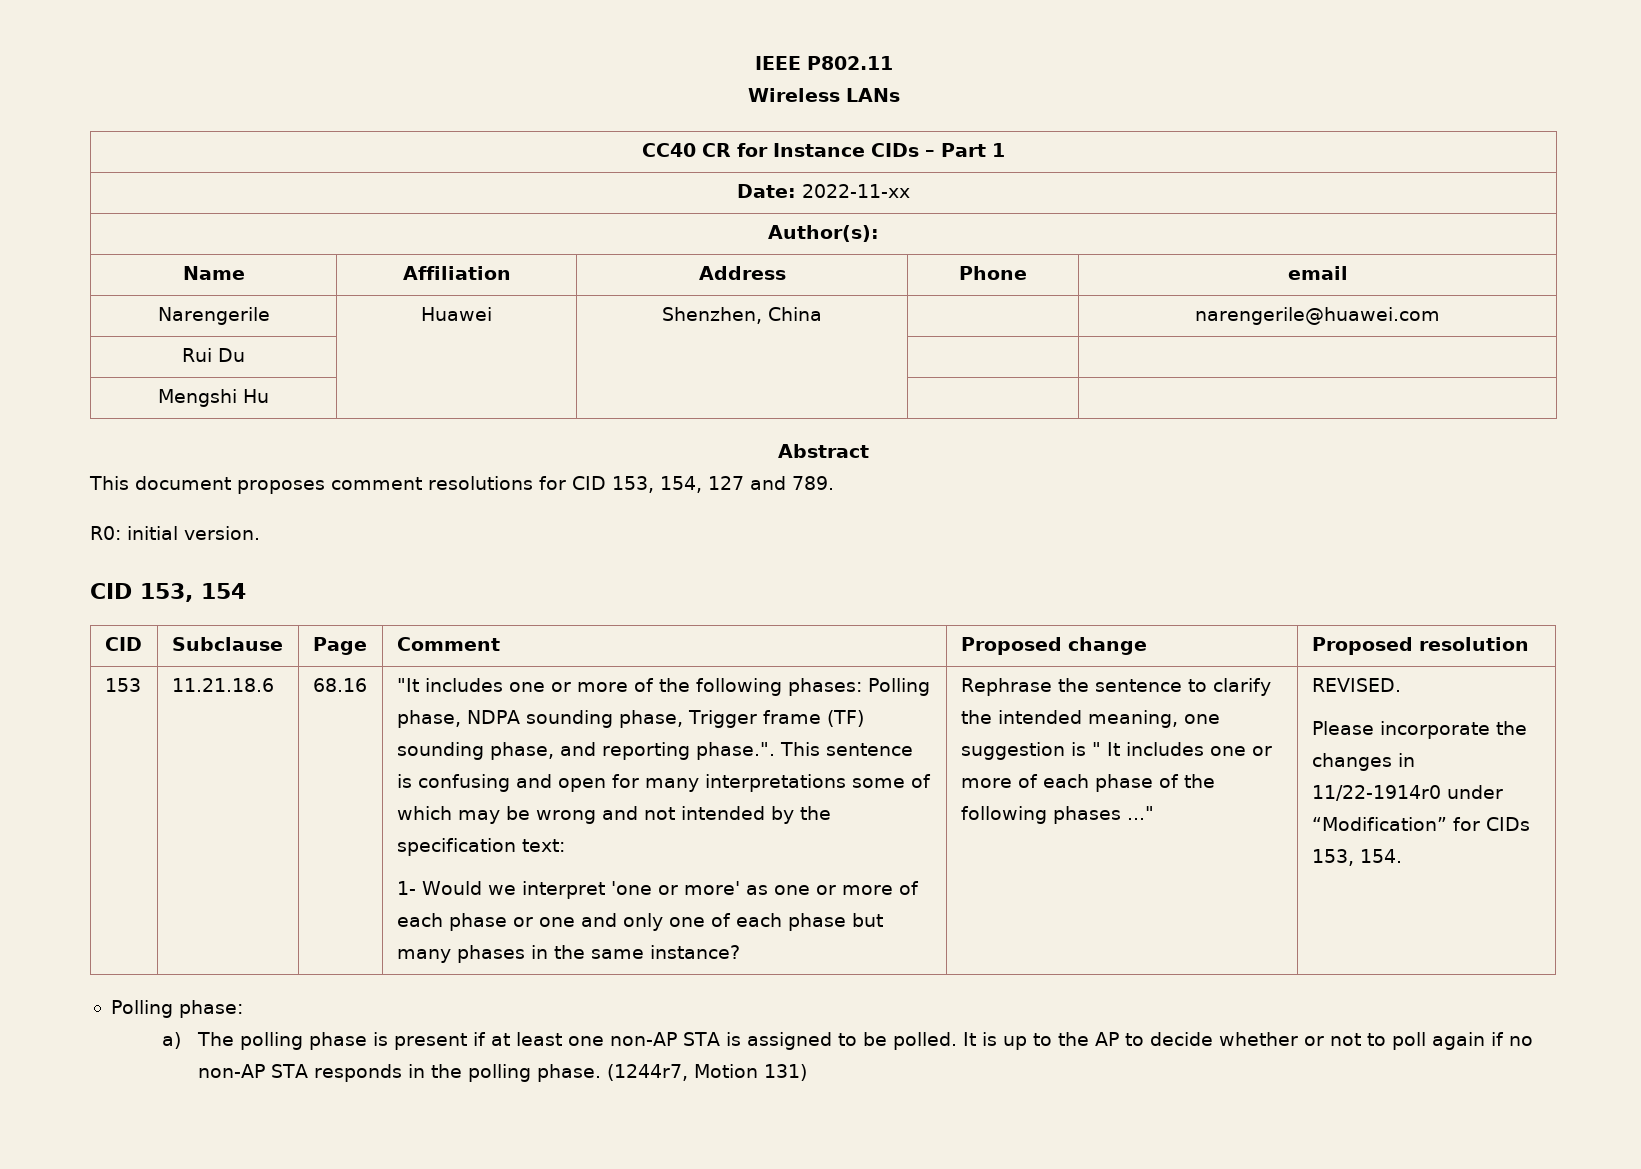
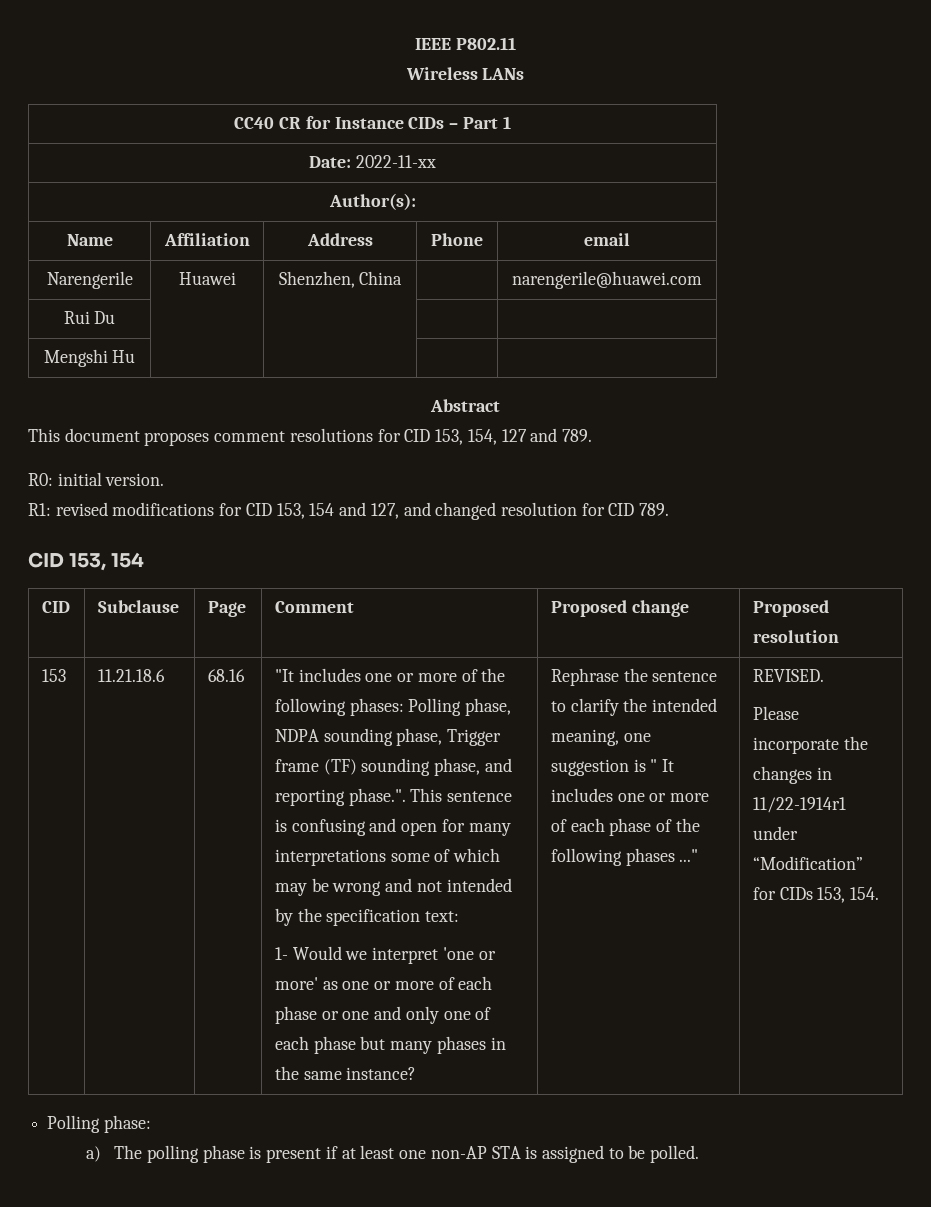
+ R1: revised modifications for CID 153, 154 and 127, and changed resolution for CID 789.
- Please incorporate the changes in 11/22-1914r0 under “Modification” for CIDs 153, 154.
+ Please incorporate the changes in 11/22-1914r1 under “Modification” for CIDs 153, 154.
- It is up to the AP to decide whether or not to poll again if no non-AP STA responds in the polling phase. (1244r7, Motion 131)

